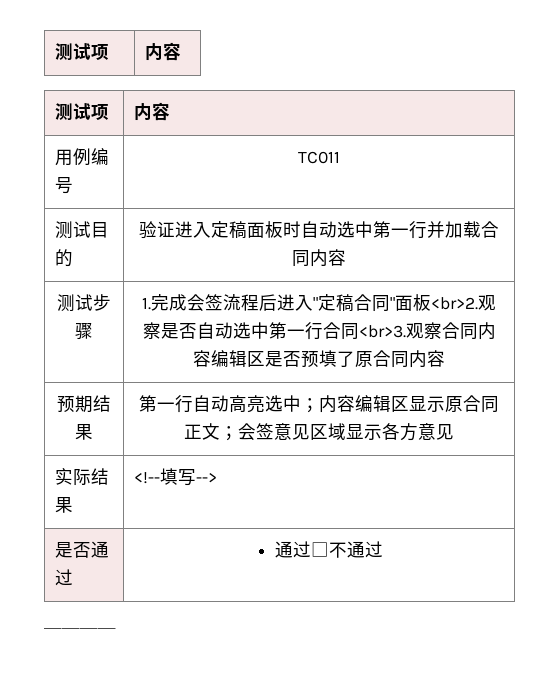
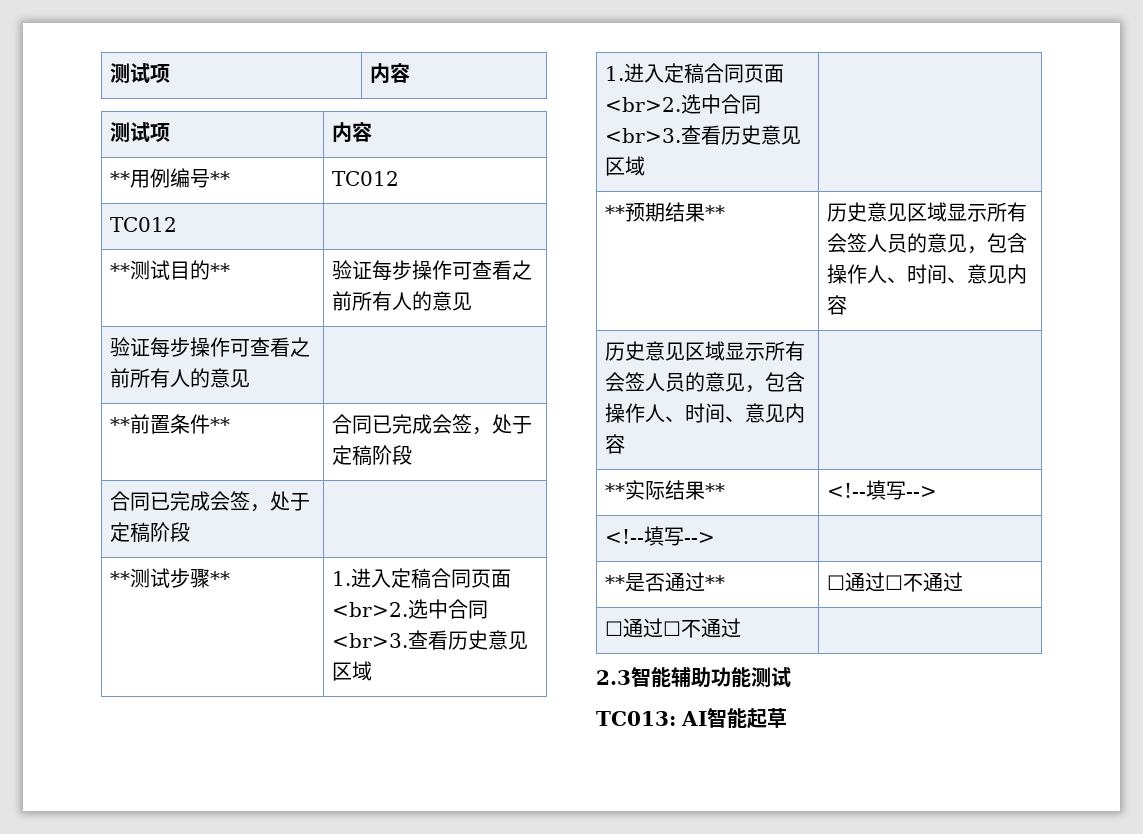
- 用例编号 | TC011
- 测试目的 | 验证进入定稿面板时自动选中第一行并加载合同内容
- 测试步骤 | 1.完成会签流程后进入"定稿合同"面板<br>2.观察是否自动选中第一行合同<br>3.观察合同内容编辑区是否预填了原合同内容
- 预期结果 | 第一行自动高亮选中；内容编辑区显示原合同正文；会签意见区域显示各方意见
- 实际结果 | <!--填写-->
+ **用例编号** | TC012
+ TC012 |
+ **测试目的** | 验证每步操作可查看之前所有人的意见
+ 验证每步操作可查看之前所有人的意见 |
+ **前置条件** | 合同已完成会签，处于定稿阶段
+ 合同已完成会签，处于定稿阶段 |
+ **测试步骤** | 1.进入定稿合同页面<br>2.选中合同<br>3.查看历史意见区域
+ 1.进入定稿合同页面<br>2.选中合同<br>3.查看历史意见区域 |
+ **预期结果** | 历史意见区域显示所有会签人员的意见，包含操作人、时间、意见内容
+ 历史意见区域显示所有会签人员的意见，包含操作人、时间、意见内容 |
+ **实际结果** | <!--填写-->
- 是否通过 | 通过□不通过
- ────
+ <!--填写--> |
+ **是否通过** | ☐通过☐不通过
+ ☐通过☐不通过 |
+ 2.3智能辅助功能测试
+ TC013: AI智能起草

